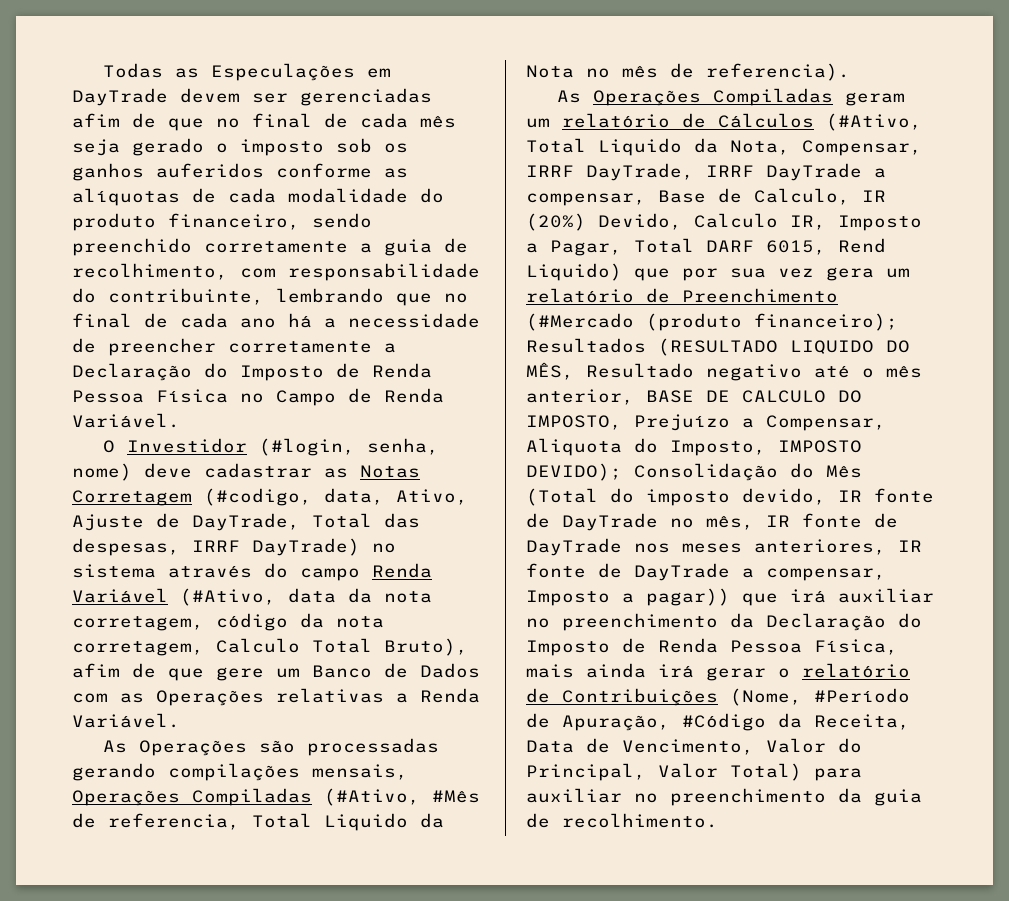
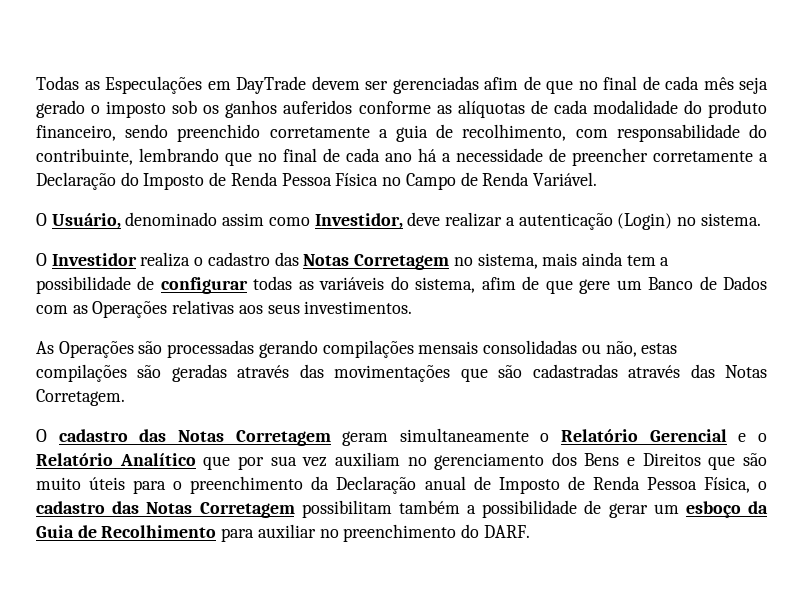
- O Investidor (#login, senha, nome) deve cadastrar as Notas Corretagem (#codigo, data, Ativo, Ajuste de DayTrade, Total das despesas, IRRF DayTrade) no sistema através do campo Renda Variável (#Ativo, data da nota corretagem, código da nota corretagem, Calculo Total Bruto), afim de que gere um Banco de Dados com as Operações relativas a Renda Variável.
+ O Usuário, denominado assim como Investidor, deve realizar a autenticação (Login) no sistema.
+ O Investidor realiza o cadastro das Notas Corretagem no sistema, mais ainda tem a possibilidade de configurar todas as variáveis do sistema, afim de que gere um Banco de Dados com as Operações relativas aos seus investimentos.
- As Operações são processadas gerando compilações mensais, Operações Compiladas (#Ativo, #Mês de referencia, Total Liquido da Nota no mês de referencia).
- As Operações Compiladas geram um relatório de Cálculos (#Ativo, Total Liquido da Nota, Compensar, IRRF DayTrade, IRRF DayTrade a compensar, Base de Calculo, IR (20%) Devido, Calculo IR, Imposto a Pagar, Total DARF 6015, Rend Liquido) que por sua vez gera um relatório de Preenchimento (#Mercado (produto financeiro); Resultados (RESULTADO LIQUIDO DO MÊS, Resultado negativo até o mês anterior, BASE DE CALCULO DO IMPOSTO, Prejuízo a Compensar, Aliquota do Imposto, IMPOSTO DEVIDO); Consolidação do Mês (Total do imposto devido, IR fonte de DayTrade no mês, IR fonte de DayTrade nos meses anteriores, IR fonte de DayTrade a compensar, Imposto a pagar)) que irá auxiliar no preenchimento da Declaração do Imposto de Renda Pessoa Física, mais ainda irá gerar o relatório de Contribuições (Nome, #Período de Apuração, #Código da Receita, Data de Vencimento, Valor do Principal, Valor Total) para auxiliar no preenchimento da guia de recolhimento.
+ As Operações são processadas gerando compilações mensais consolidadas ou não, estas compilações são geradas através das movimentações que são cadastradas através das Notas Corretagem.
+ O cadastro das Notas Corretagem geram simultaneamente o Relatório Gerencial e o Relatório Analítico que por sua vez auxiliam no gerenciamento dos Bens e Direitos que são muito úteis para o preenchimento da Declaração anual de Imposto de Renda Pessoa Física, o cadastro das Notas Corretagem possibilitam também a possibilidade de gerar um esboço da Guia de Recolhimento para auxiliar no preenchimento do DARF.

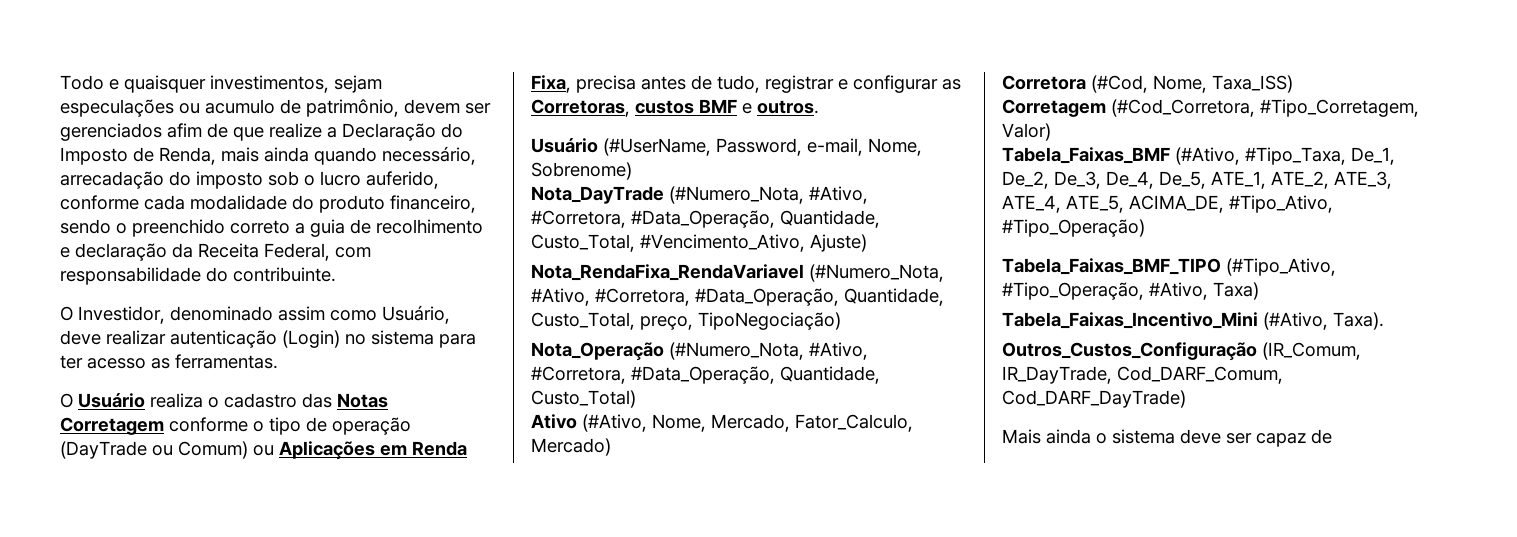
- Todas as Especulações em DayTrade devem ser gerenciadas afim de que no final de cada mês seja gerado o imposto sob os ganhos auferidos conforme as alíquotas de cada modalidade do produto financeiro, sendo preenchido corretamente a guia de recolhimento, com responsabilidade do contribuinte, lembrando que no final de cada ano há a necessidade de preencher corretamente a Declaração do Imposto de Renda Pessoa Física no Campo de Renda Variável.
- O Usuário, denominado assim como Investidor, deve realizar a autenticação (Login) no sistema.
- O Investidor realiza o cadastro das Notas Corretagem no sistema, mais ainda tem a possibilidade de configurar todas as variáveis do sistema, afim de que gere um Banco de Dados com as Operações relativas aos seus investimentos.
- As Operações são processadas gerando compilações mensais consolidadas ou não, estas compilações são geradas através das movimentações que são cadastradas através das Notas Corretagem.
- O cadastro das Notas Corretagem geram simultaneamente o Relatório Gerencial e o Relatório Analítico que por sua vez auxiliam no gerenciamento dos Bens e Direitos que são muito úteis para o preenchimento da Declaração anual de Imposto de Renda Pessoa Física, o cadastro das Notas Corretagem possibilitam também a possibilidade de gerar um esboço da Guia de Recolhimento para auxiliar no preenchimento do DARF.
+ Todo e quaisquer investimentos, sejam especulações ou acumulo de patrimônio, devem ser gerenciados afim de que realize a Declaração do Imposto de Renda, mais ainda quando necessário, arrecadação do imposto sob o lucro auferido, conforme cada modalidade do produto financeiro, sendo o preenchido correto a guia de recolhimento e declaração da Receita Federal, com responsabilidade do contribuinte.
+ O Investidor, denominado assim como Usuário, deve realizar autenticação (Login) no sistema para ter acesso as ferramentas.
+ O Usuário realiza o cadastro das Notas Corretagem conforme o tipo de operação (DayTrade ou Comum) ou Aplicações em Renda Fixa, precisa antes de tudo, registrar e configurar as Corretoras, custos BMF e outros.
+ Usuário (#UserName, Password, e-mail, Nome, Sobrenome)
+ Nota_DayTrade (#Numero_Nota, #Ativo, #Corretora, #Data_Operação, Quantidade, Custo_Total, #Vencimento_Ativo, Ajuste)
+ Nota_RendaFixa_RendaVariavel (#Numero_Nota, #Ativo, #Corretora, #Data_Operação, Quantidade, Custo_Total, preço, TipoNegociação)
+ Nota_Operação (#Numero_Nota, #Ativo, #Corretora, #Data_Operação, Quantidade, Custo_Total)
+ Ativo (#Ativo, Nome, Mercado, Fator_Calculo, Mercado)
+ Corretora (#Cod, Nome, Taxa_ISS)
+ Corretagem (#Cod_Corretora, #Tipo_Corretagem, Valor)
+ Tabela_Faixas_BMF (#Ativo, #Tipo_Taxa, De_1, De_2, De_3, De_4, De_5, ATE_1, ATE_2, ATE_3, ATE_4, ATE_5, ACIMA_DE, #Tipo_Ativo, #Tipo_Operação)
+ Tabela_Faixas_BMF_TIPO (#Tipo_Ativo, #Tipo_Operação, #Ativo, Taxa)
+ Tabela_Faixas_Incentivo_Mini (#Ativo, Taxa).
+ Outros_Custos_Configuração (IR_Comum, IR_DayTrade, Cod_DARF_Comum, Cod_DARF_DayTrade)
+ Mais ainda o sistema deve ser capaz de

